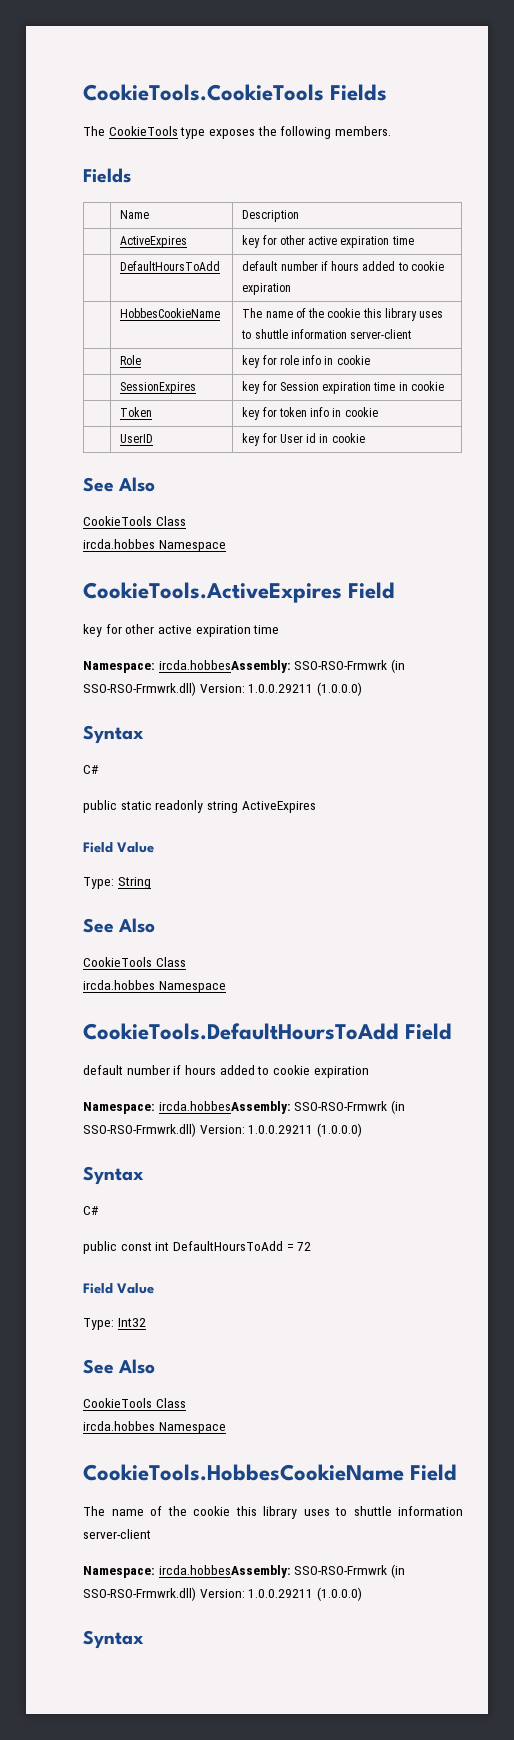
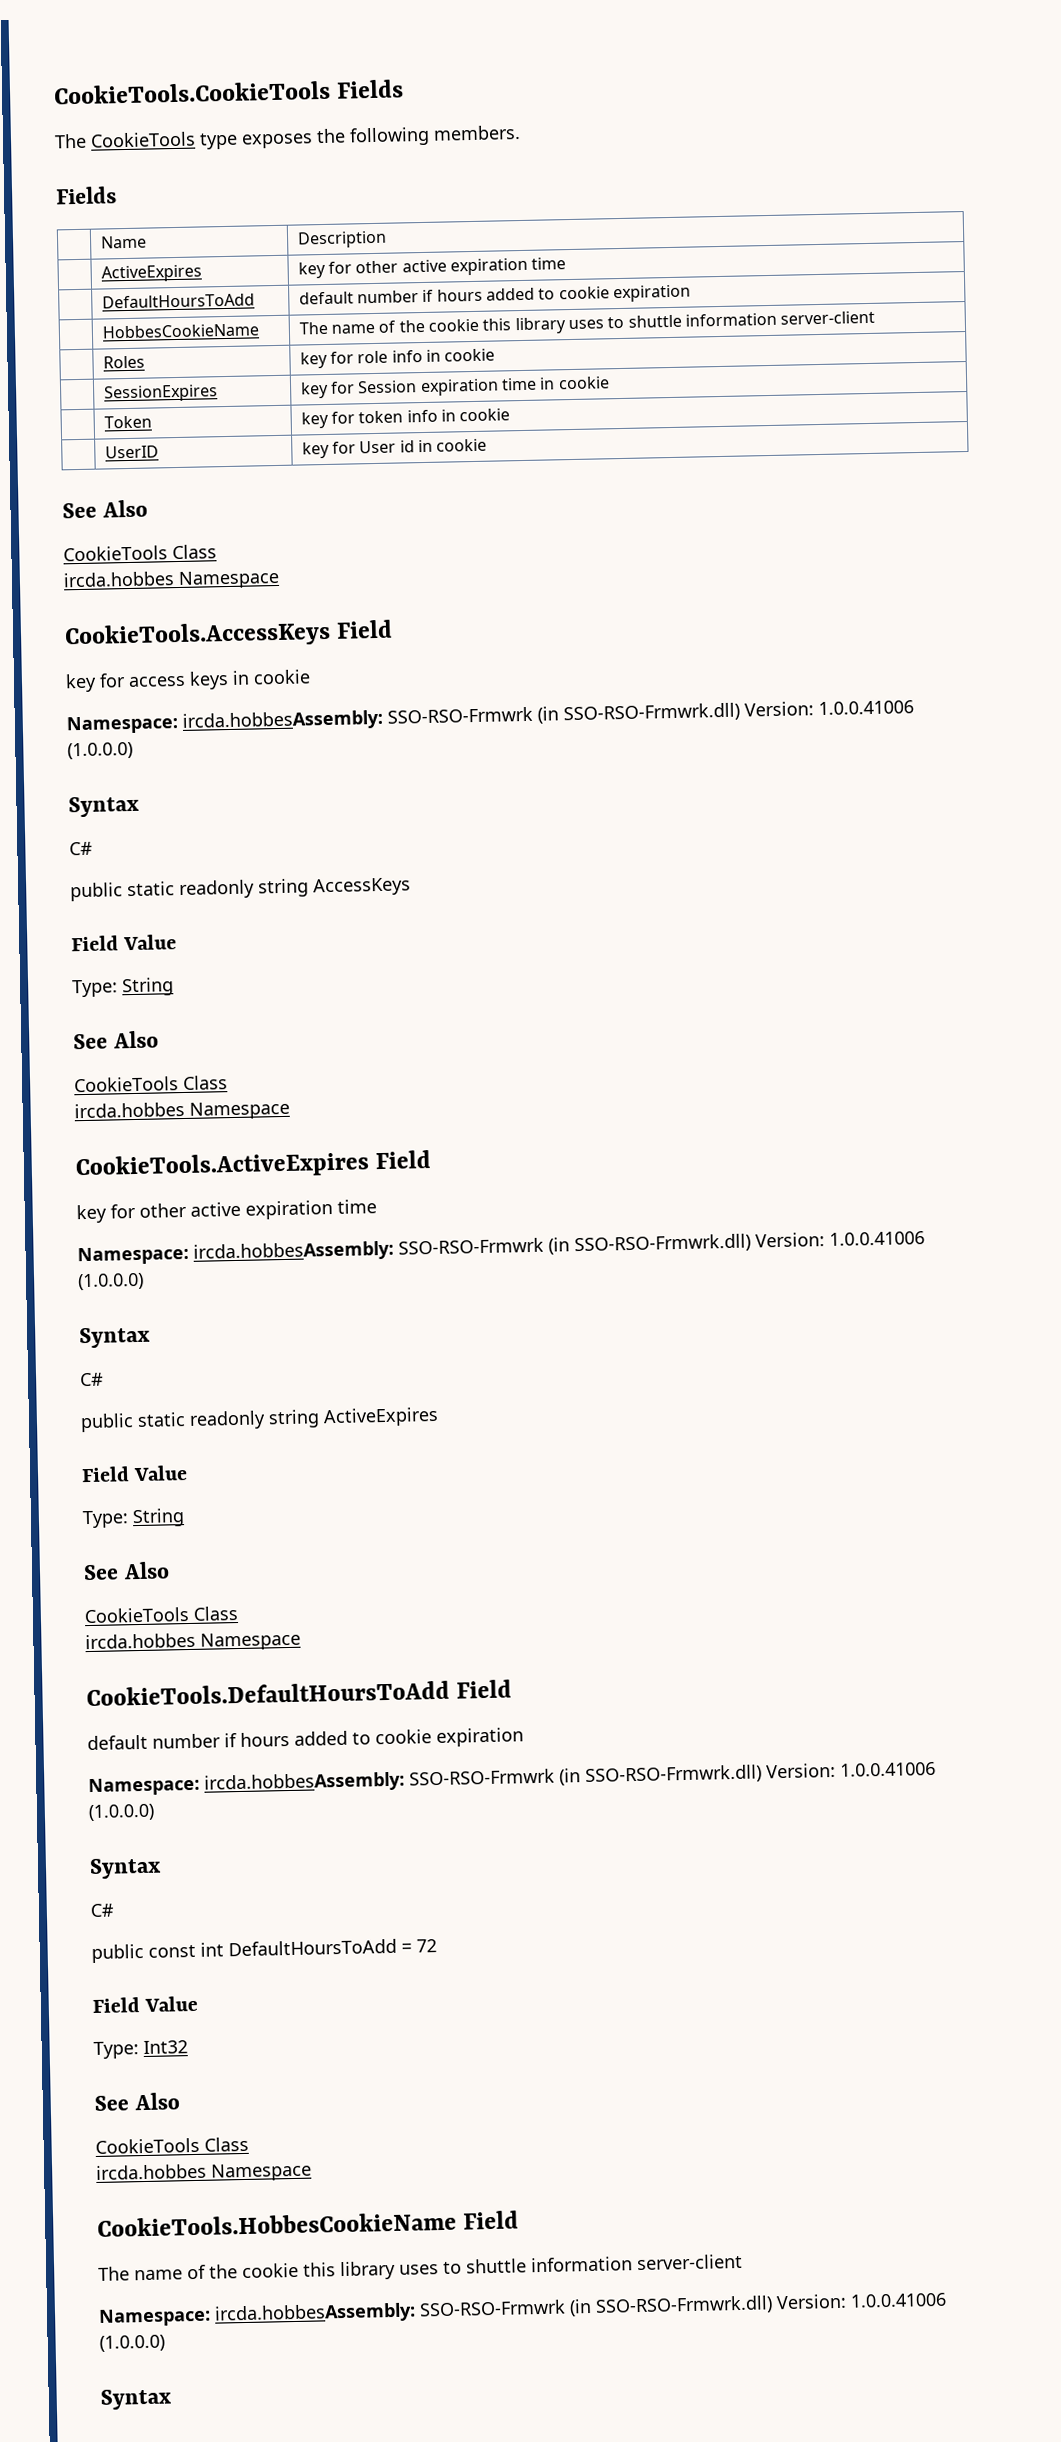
- | Role | key for role info in cookie
+ | Roles | key for role info in cookie
+ CookieTools.AccessKeys Field
+ key for access keys in cookie
+ Namespace: ircda.hobbesAssembly: SSO-RSO-Frmwrk (in SSO-RSO-Frmwrk.dll) Version: 1.0.0.41006 (1.0.0.0)
+ Syntax
+ C#
+ public static readonly string AccessKeys
+ Field Value
+ Type: String
+ See Also
+ CookieTools Class
+ ircda.hobbes Namespace
  CookieTools.ActiveExpires Field
  key for other active expiration time
- Namespace: ircda.hobbesAssembly: SSO-RSO-Frmwrk (in SSO-RSO-Frmwrk.dll) Version: 1.0.0.29211 (1.0.0.0)
+ Namespace: ircda.hobbesAssembly: SSO-RSO-Frmwrk (in SSO-RSO-Frmwrk.dll) Version: 1.0.0.41006 (1.0.0.0)
  CookieTools.DefaultHoursToAdd Field
  default number if hours added to cookie expiration
- Namespace: ircda.hobbesAssembly: SSO-RSO-Frmwrk (in SSO-RSO-Frmwrk.dll) Version: 1.0.0.29211 (1.0.0.0)
+ Namespace: ircda.hobbesAssembly: SSO-RSO-Frmwrk (in SSO-RSO-Frmwrk.dll) Version: 1.0.0.41006 (1.0.0.0)
  CookieTools.HobbesCookieName Field
  The name of the cookie this library uses to shuttle information server-client
- Namespace: ircda.hobbesAssembly: SSO-RSO-Frmwrk (in SSO-RSO-Frmwrk.dll) Version: 1.0.0.29211 (1.0.0.0)
+ Namespace: ircda.hobbesAssembly: SSO-RSO-Frmwrk (in SSO-RSO-Frmwrk.dll) Version: 1.0.0.41006 (1.0.0.0)

